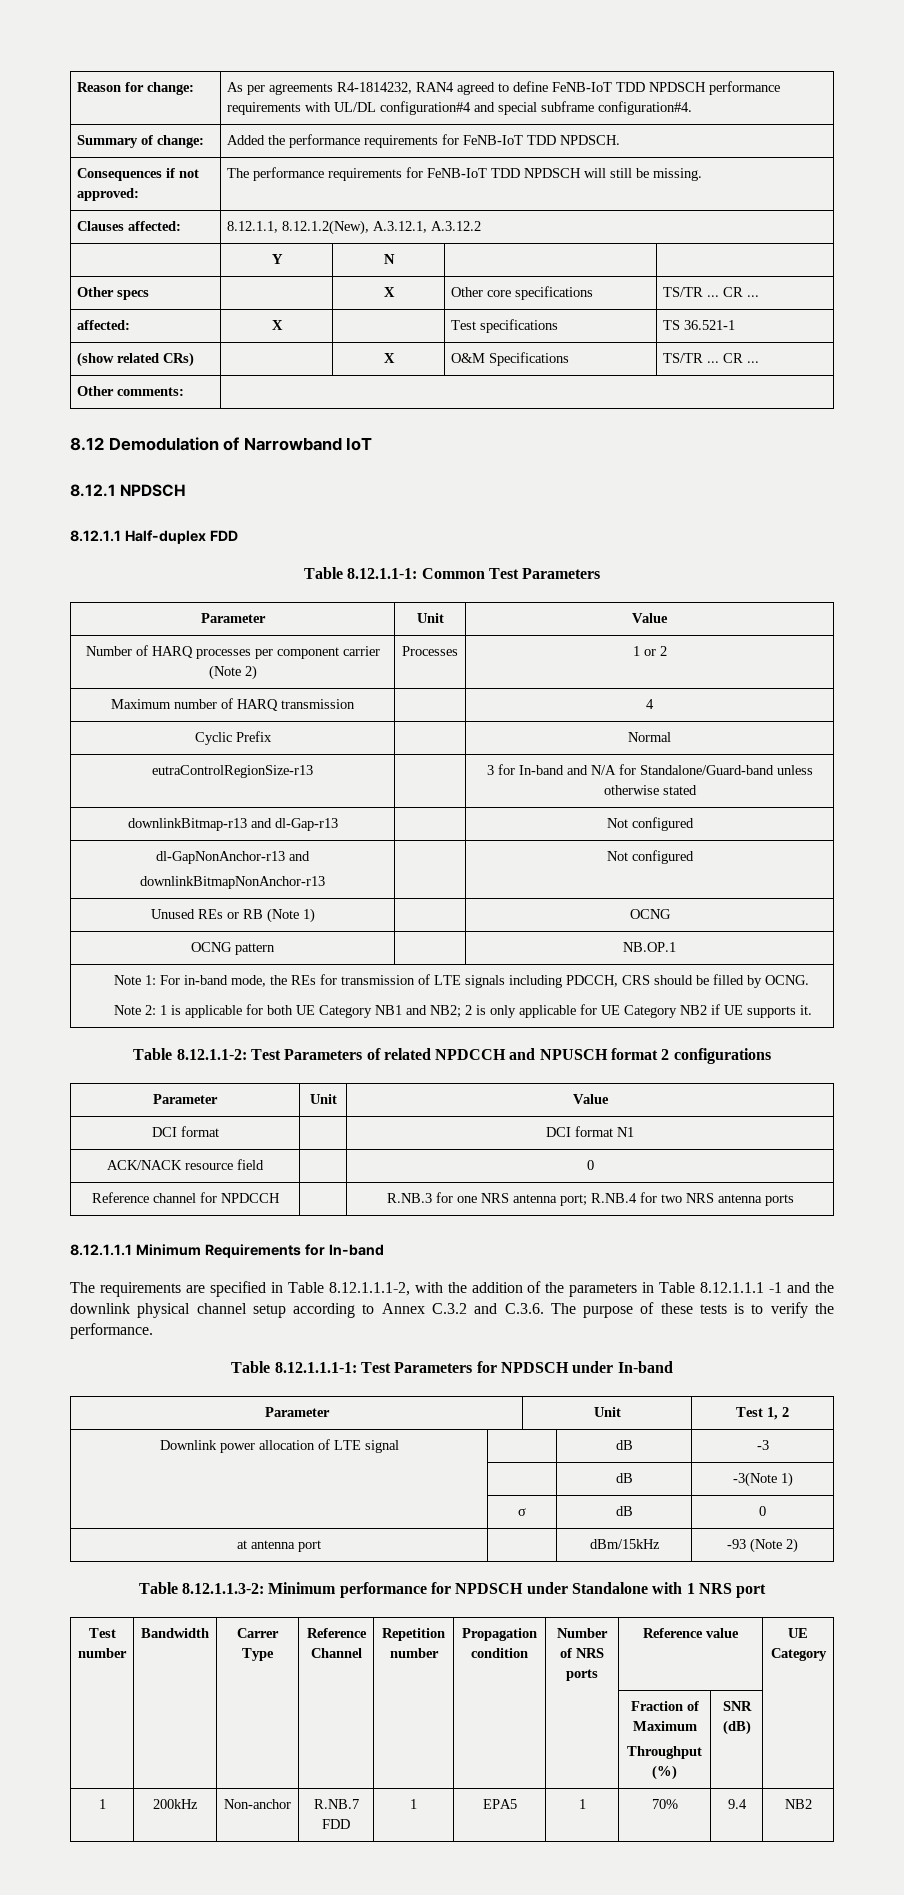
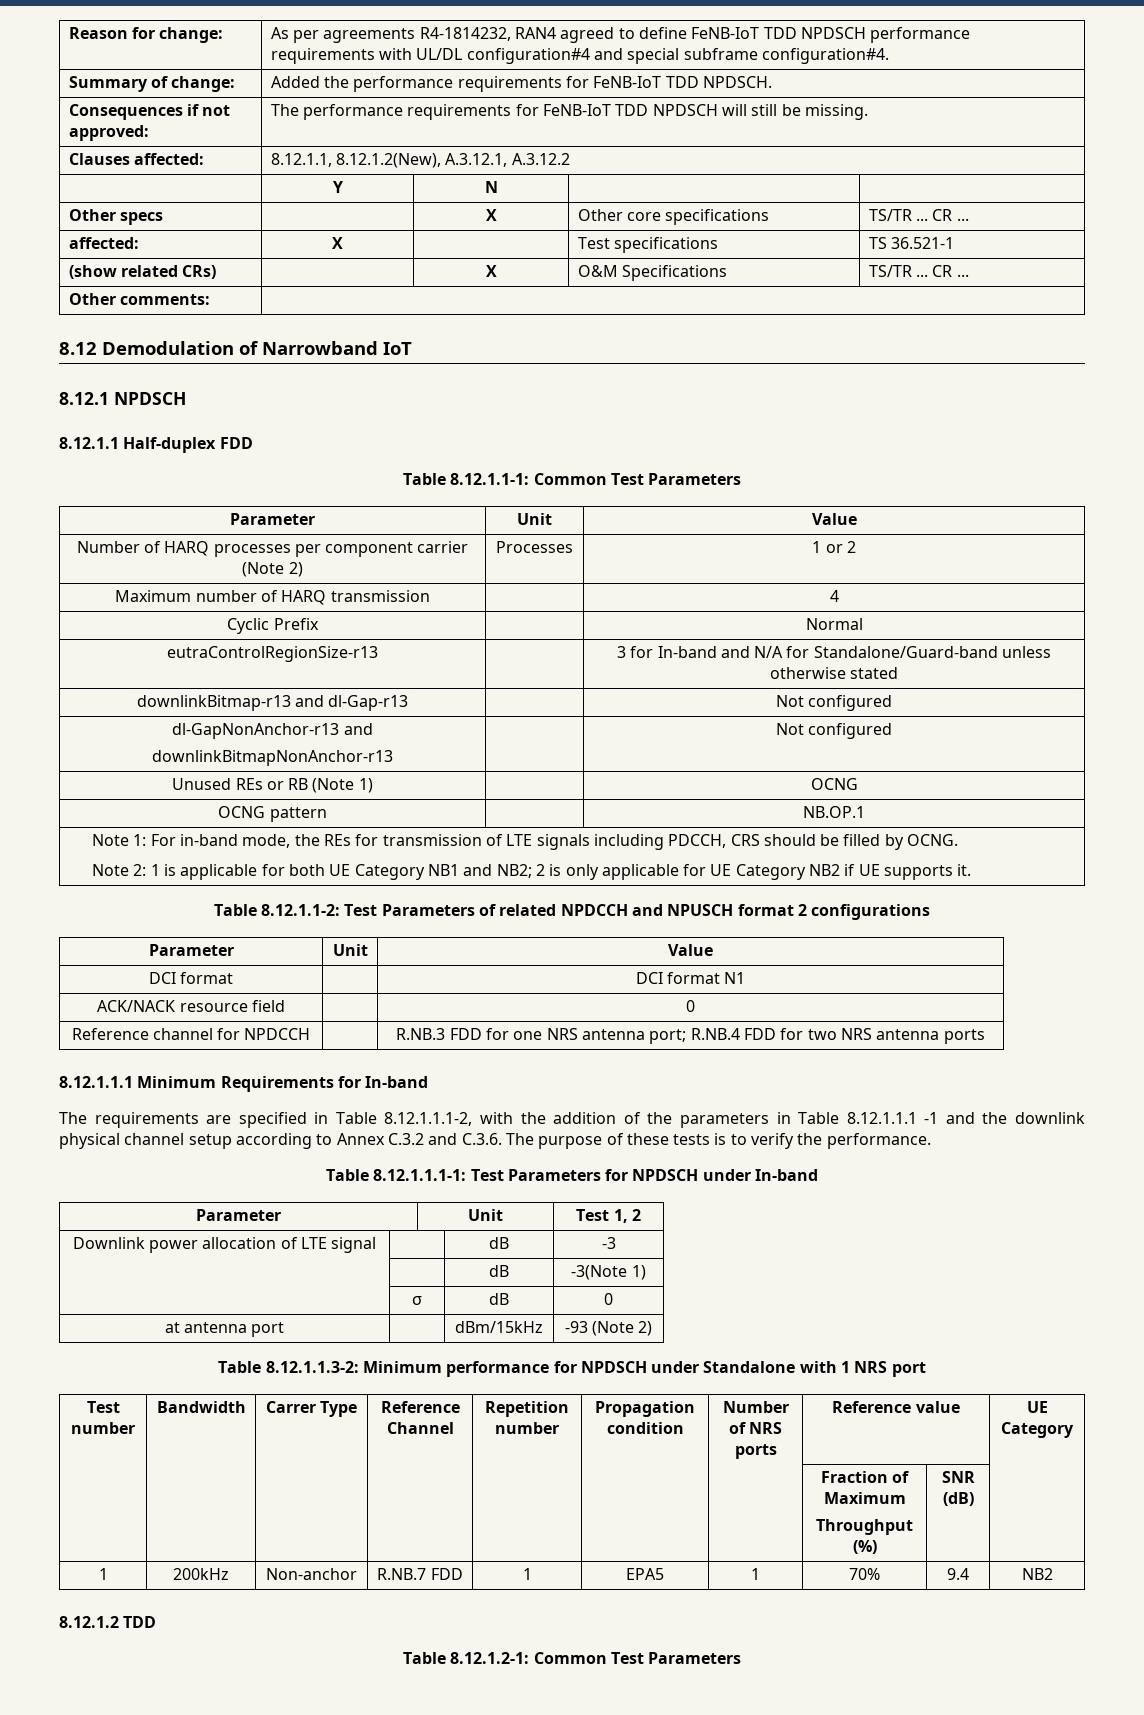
- Reference channel for NPDCCH | | R.NB.3 for one NRS antenna port; R.NB.4 for two NRS antenna ports
+ Reference channel for NPDCCH | | R.NB.3 FDD for one NRS antenna port; R.NB.4 FDD for two NRS antenna ports
+ 8.12.1.2 TDD
+ Table 8.12.1.2-1: Common Test Parameters

